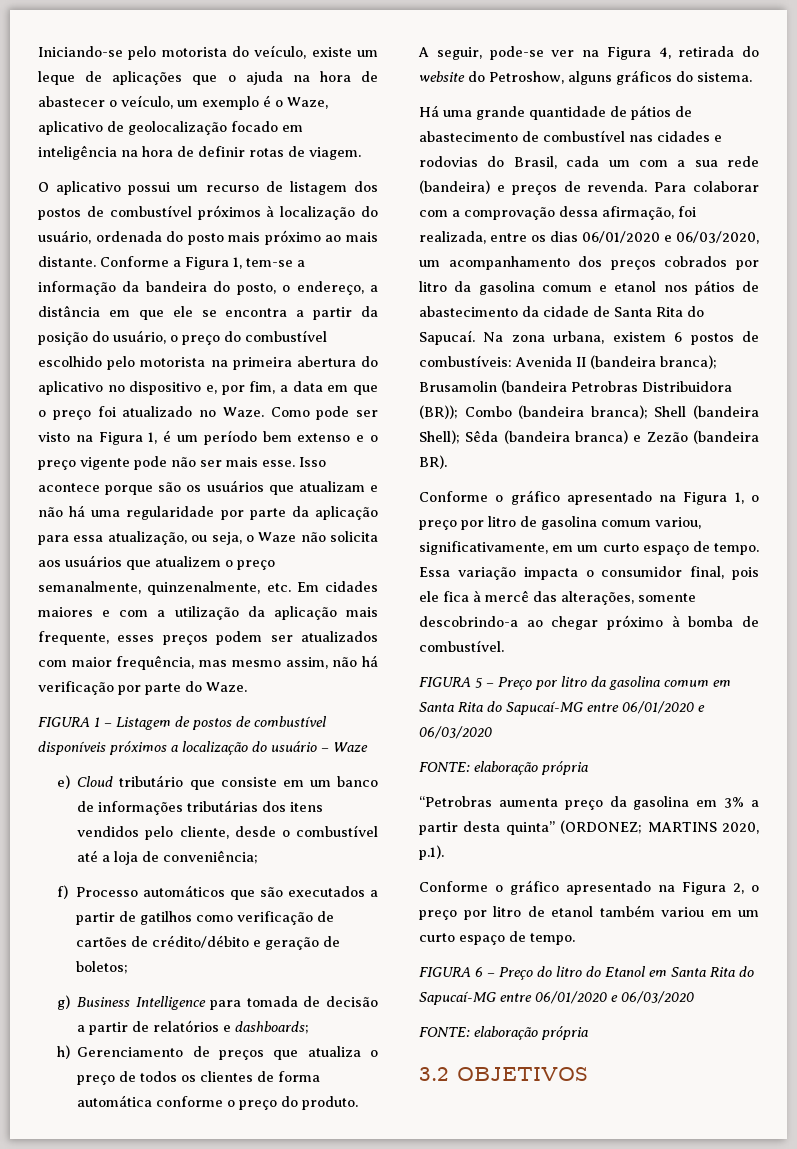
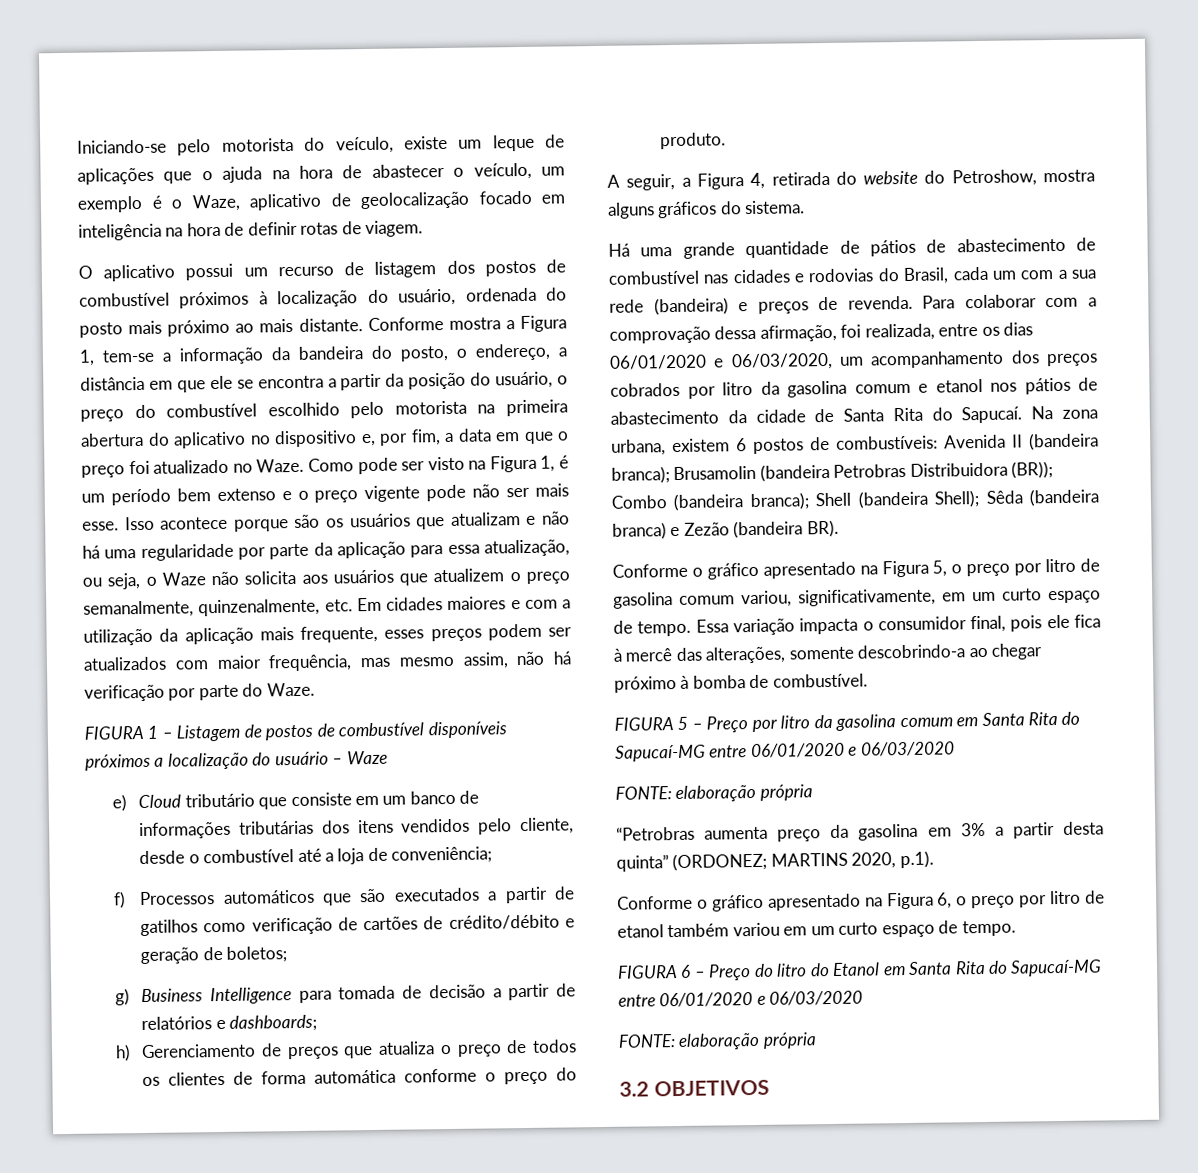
- Conforme a Figura 1, tem-se a informação da bandeira do posto, o endereço, a distância em que ele se encontra a partir da posição do usuário, o preço do combustível escolhido pelo motorista na primeira abertura do aplicativo no dispositivo e, por fim, a data em que o preço foi atualizado no Waze.
+ Conforme mostra a Figura 1, tem-se a informação da bandeira do posto, o endereço, a distância em que ele se encontra a partir da posição do usuário, o preço do combustível escolhido pelo motorista na primeira abertura do aplicativo no dispositivo e, por fim, a data em que o preço foi atualizado no Waze.
- f) Processo automáticos que são executados a partir de gatilhos como verificação de cartões de crédito/débito e geração de boletos;
+ f) Processos automáticos que são executados a partir de gatilhos como verificação de cartões de crédito/débito e geração de boletos;
- A seguir, pode-se ver na Figura 4, retirada do website do Petroshow, alguns gráficos do sistema.
+ A seguir, a Figura 4, retirada do website do Petroshow, mostra alguns gráficos do sistema.
- Conforme o gráfico apresentado na Figura 1, o preço por litro de gasolina comum variou, significativamente, em um curto espaço de tempo.
+ Conforme o gráfico apresentado na Figura 5, o preço por litro de gasolina comum variou, significativamente, em um curto espaço de tempo.
- Conforme o gráfico apresentado na Figura 2, o preço por litro de etanol também variou em um curto espaço de tempo.
+ Conforme o gráfico apresentado na Figura 6, o preço por litro de etanol também variou em um curto espaço de tempo.

